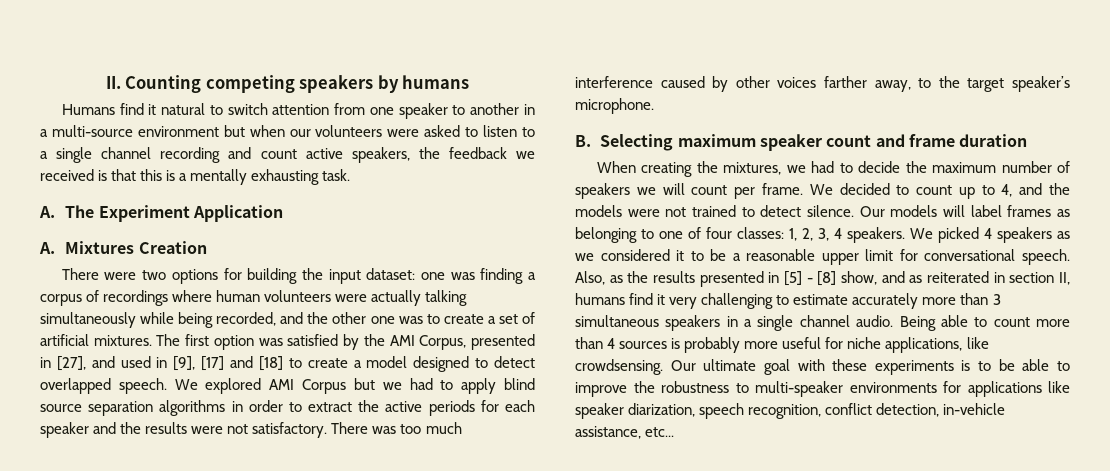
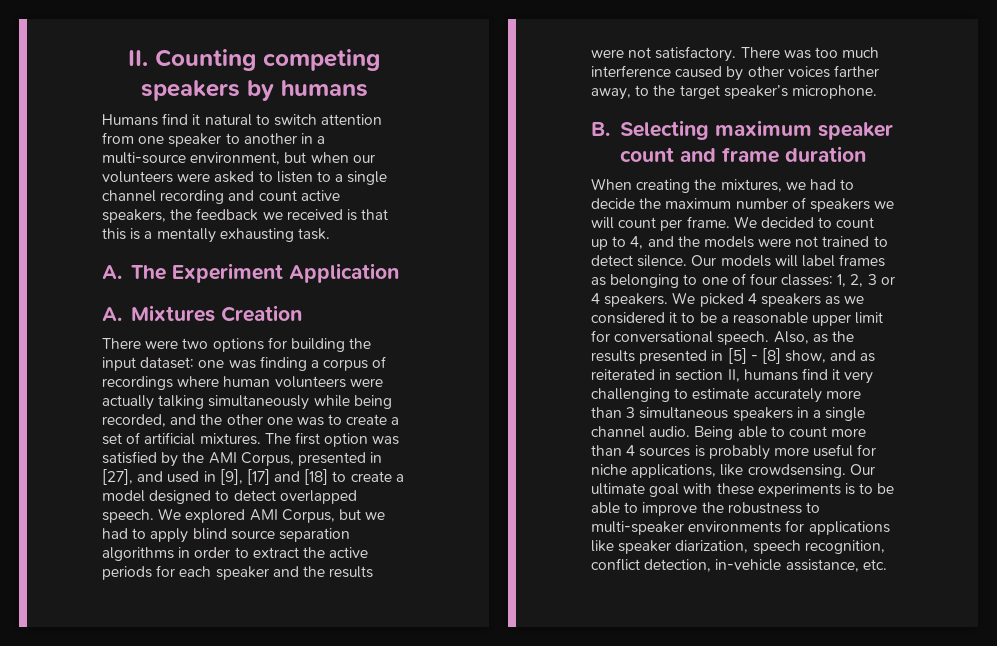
- Humans find it natural to switch attention from one speaker to another in a multi-source environment but when our volunteers were asked to listen to a single channel recording and count active speakers, the feedback we received is that this is a mentally exhausting task.
+ Humans find it natural to switch attention from one speaker to another in a multi-source environment, but when our volunteers were asked to listen to a single channel recording and count active speakers, the feedback we received is that this is a mentally exhausting task.
- We explored AMI Corpus but we had to apply blind source separation algorithms in order to extract the active periods for each speaker and the results were not satisfactory.
+ We explored AMI Corpus, but we had to apply blind source separation algorithms in order to extract the active periods for each speaker and the results were not satisfactory.
- Our models will label frames as belonging to one of four classes: 1, 2, 3, 4 speakers.
+ Our models will label frames as belonging to one of four classes: 1, 2, 3 or 4 speakers.
- Our ultimate goal with these experiments is to be able to improve the robustness to multi-speaker environments for applications like speaker diarization, speech recognition, conflict detection, in-vehicle assistance, etc...
+ Our ultimate goal with these experiments is to be able to improve the robustness to multi-speaker environments for applications like speaker diarization, speech recognition, conflict detection, in-vehicle assistance, etc.

